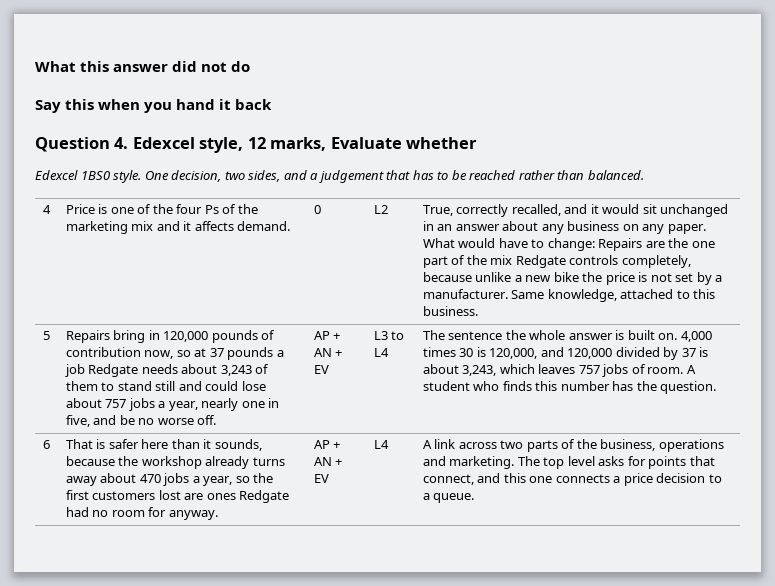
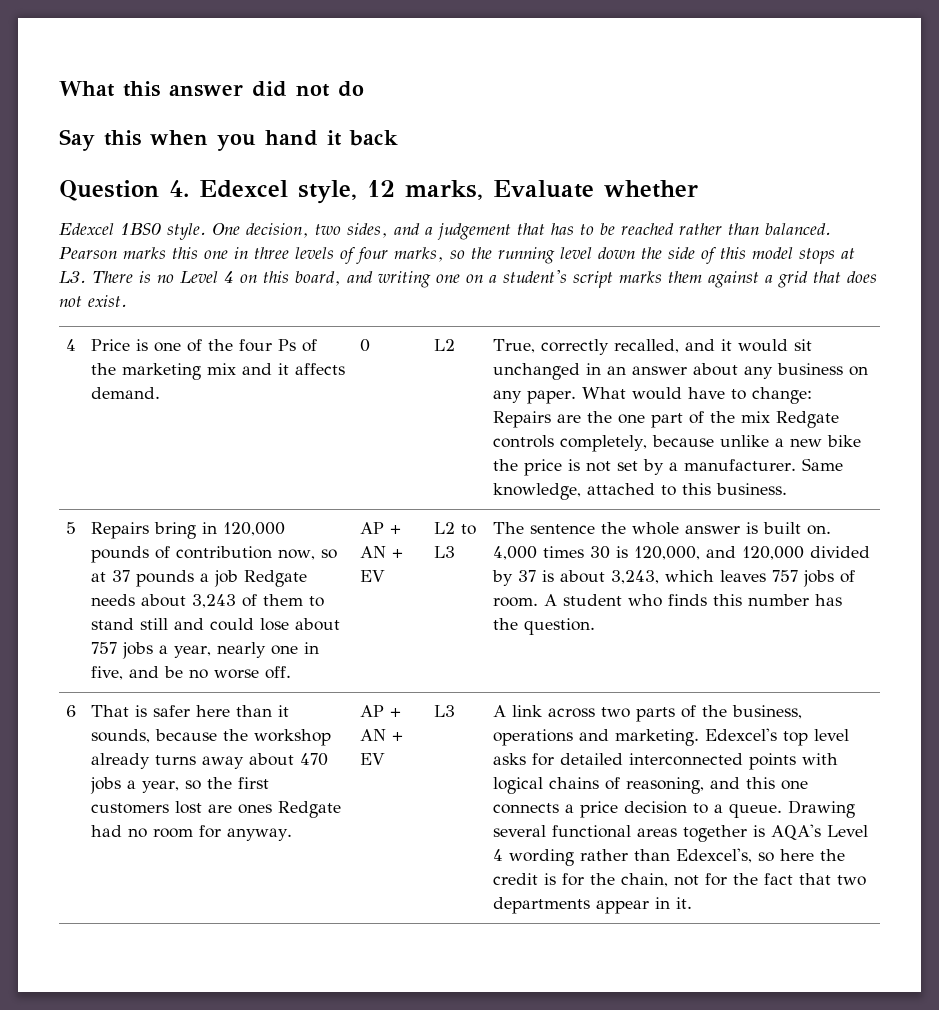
+ Pearson marks this one in three levels of four marks, so the running level down the side of this model stops at L3. There is no Level 4 on this board, and writing one on a student's script marks them against a grid that does not exist.
- L3 to L4
+ L2 to L3
- AP + AN + EV | L4
+ AP + AN + EV | L3
- The top level asks for points that connect, and this one connects a price decision to a queue.
+ Edexcel's top level asks for detailed interconnected points with logical chains of reasoning, and this one connects a price decision to a queue.
+ Drawing several functional areas together is AQA's Level 4 wording rather than Edexcel's, so here the credit is for the chain, not for the fact that two departments appear in it.

